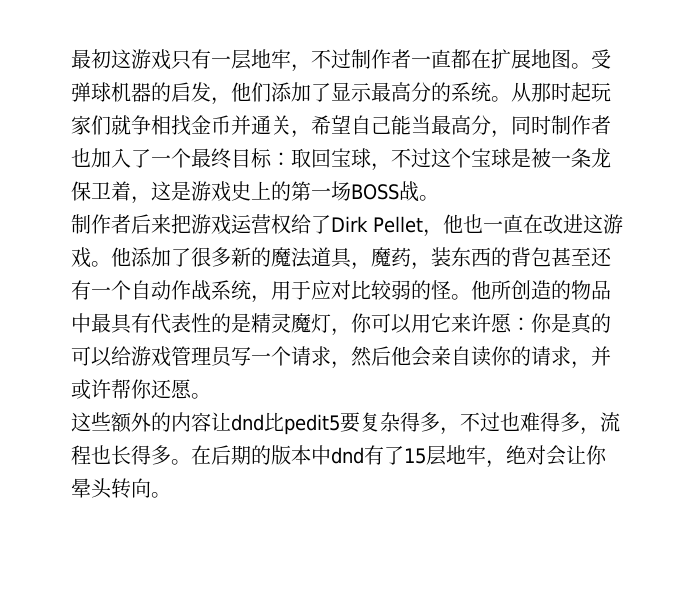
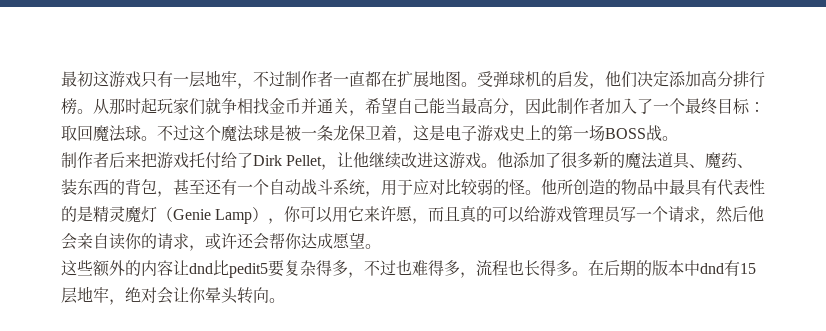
- 受弹球机器的启发，他们添加了显示最高分的系统。
+ 受弹球机的启发，他们决定添加高分排行榜。
- 从那时起玩家们就争相找金币并通关，希望自己能当最高分，同时制作者也加入了一个最终目标：取回宝球，不过这个宝球是被一条龙保卫着，这是游戏史上的第一场BOSS战。
+ 从那时起玩家们就争相找金币并通关，希望自己能当最高分，因此制作者加入了一个最终目标：取回魔法球。不过这个魔法球是被一条龙保卫着，这是电子游戏史上的第一场BOSS战。
- 制作者后来把游戏运营权给了Dirk Pellet，他也一直在改进这游戏。
+ 制作者后来把游戏托付给了Dirk Pellet，让他继续改进这游戏。
- 他添加了很多新的魔法道具，魔药，装东西的背包甚至还有一个自动作战系统，用于应对比较弱的怪。
+ 他添加了很多新的魔法道具、魔药、装东西的背包，甚至还有一个自动战斗系统，用于应对比较弱的怪。
- 他所创造的物品中最具有代表性的是精灵魔灯，你可以用它来许愿：你是真的可以给游戏管理员写一个请求，然后他会亲自读你的请求，并或许帮你还愿。
+ 他所创造的物品中最具有代表性的是精灵魔灯（Genie Lamp），你可以用它来许愿，而且真的可以给游戏管理员写一个请求，然后他会亲自读你的请求，或许还会帮你达成愿望。
- 在后期的版本中dnd有了15层地牢，绝对会让你晕头转向。
+ 在后期的版本中dnd有15层地牢，绝对会让你晕头转向。

